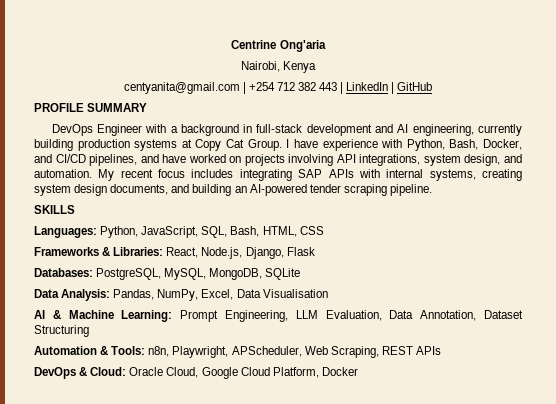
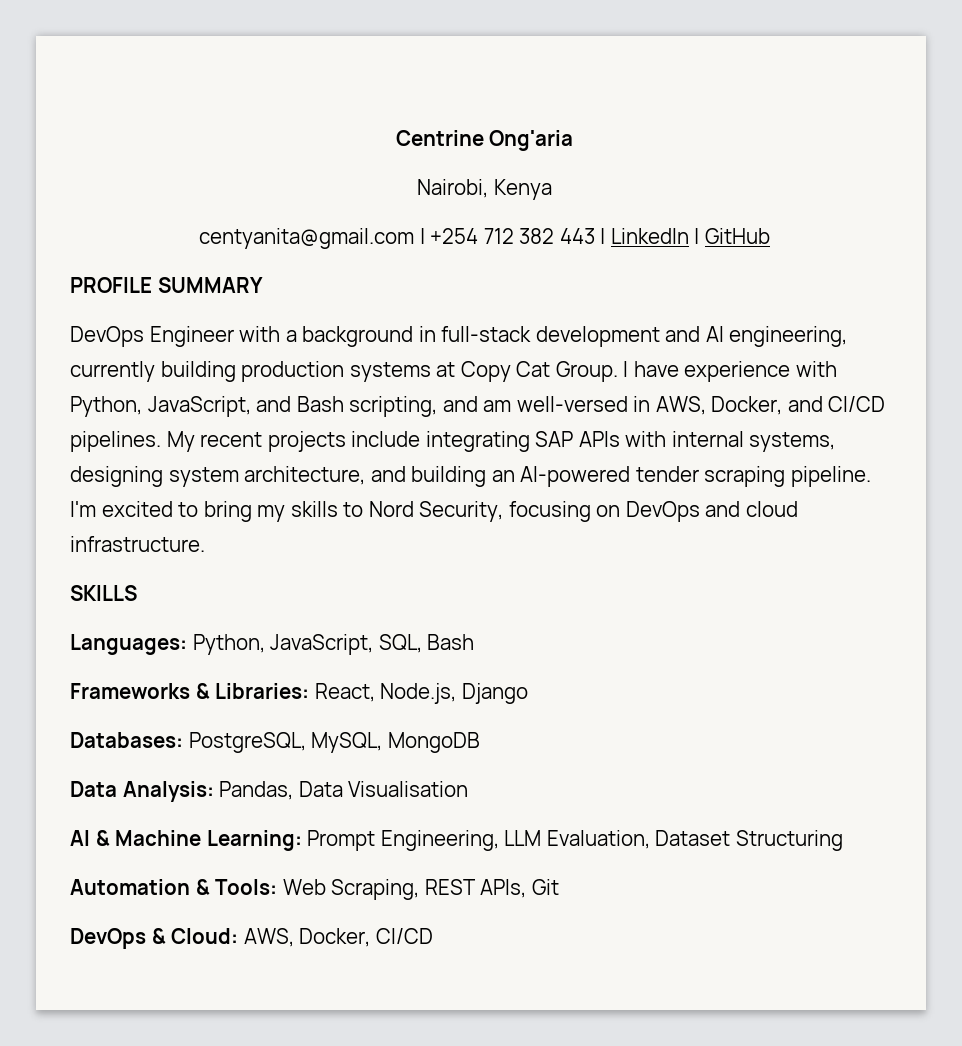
- I have experience with Python, Bash, Docker, and CI/CD pipelines, and have worked on projects involving API integrations, system design, and automation. My recent focus includes integrating SAP APIs with internal systems, creating system design documents, and building an AI-powered tender scraping pipeline.
+ I have experience with Python, JavaScript, and Bash scripting, and am well-versed in AWS, Docker, and CI/CD pipelines. My recent projects include integrating SAP APIs with internal systems, designing system architecture, and building an AI-powered tender scraping pipeline. I'm excited to bring my skills to Nord Security, focusing on DevOps and cloud infrastructure.
- Languages: Python, JavaScript, SQL, Bash, HTML, CSS
+ Languages: Python, JavaScript, SQL, Bash
- Frameworks & Libraries: React, Node.js, Django, Flask
+ Frameworks & Libraries: React, Node.js, Django
- Databases: PostgreSQL, MySQL, MongoDB, SQLite
+ Databases: PostgreSQL, MySQL, MongoDB
- Data Analysis: Pandas, NumPy, Excel, Data Visualisation
+ Data Analysis: Pandas, Data Visualisation
- AI & Machine Learning: Prompt Engineering, LLM Evaluation, Data Annotation, Dataset Structuring
+ AI & Machine Learning: Prompt Engineering, LLM Evaluation, Dataset Structuring
- Automation & Tools: n8n, Playwright, APScheduler, Web Scraping, REST APIs
+ Automation & Tools: Web Scraping, REST APIs, Git
- DevOps & Cloud: Oracle Cloud, Google Cloud Platform, Docker
+ DevOps & Cloud: AWS, Docker, CI/CD

